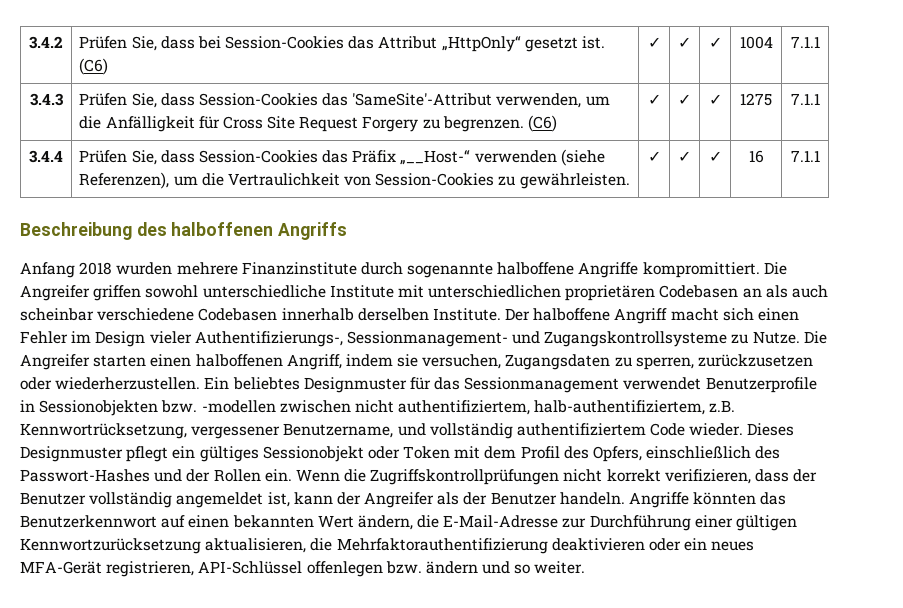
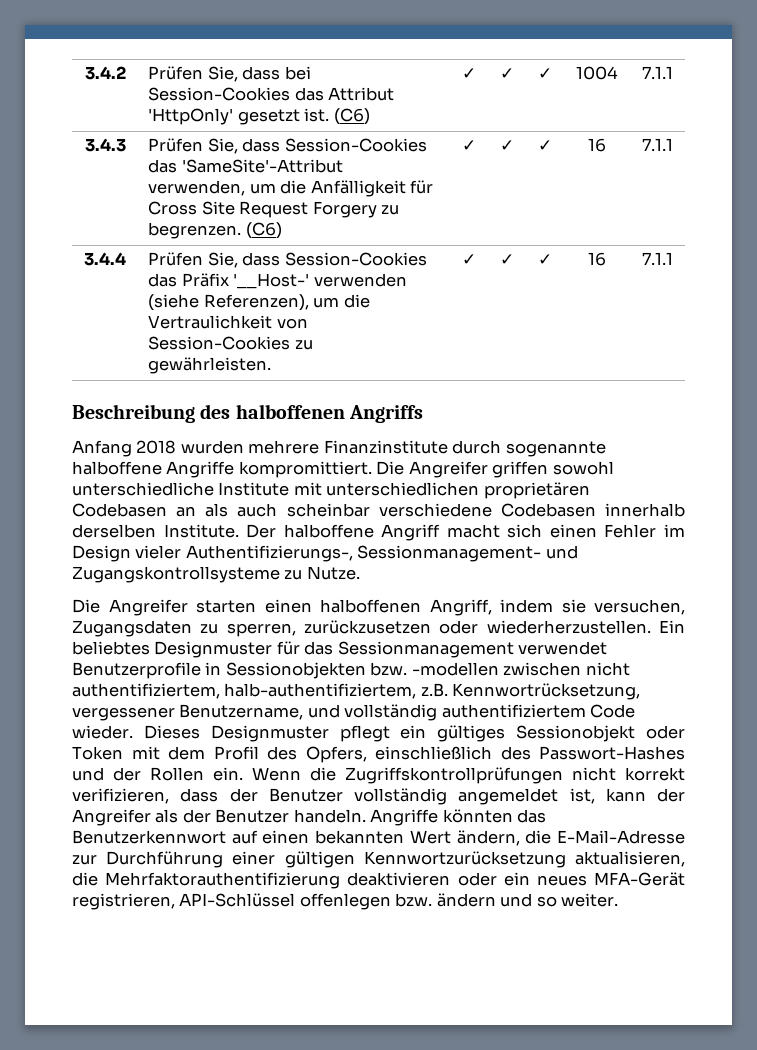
- 3.4.2 | Prüfen Sie, dass bei Session-Cookies das Attribut „HttpOnly“ gesetzt ist. (C6) | ✓ | ✓ | ✓ | 1004 | 7.1.1
+ 3.4.2 | Prüfen Sie, dass bei Session-Cookies das Attribut 'HttpOnly' gesetzt ist. (C6) | ✓ | ✓ | ✓ | 1004 | 7.1.1
- 3.4.3 | Prüfen Sie, dass Session-Cookies das 'SameSite'-Attribut verwenden, um die Anfälligkeit für Cross Site Request Forgery zu begrenzen. (C6) | ✓ | ✓ | ✓ | 1275 | 7.1.1
+ 3.4.3 | Prüfen Sie, dass Session-Cookies das 'SameSite'-Attribut verwenden, um die Anfälligkeit für Cross Site Request Forgery zu begrenzen. (C6) | ✓ | ✓ | ✓ | 16 | 7.1.1
- 3.4.4 | Prüfen Sie, dass Session-Cookies das Präfix „__Host-“ verwenden (siehe Referenzen), um die Vertraulichkeit von Session-Cookies zu gewährleisten. | ✓ | ✓ | ✓ | 16 | 7.1.1
+ 3.4.4 | Prüfen Sie, dass Session-Cookies das Präfix '__Host-' verwenden (siehe Referenzen), um die Vertraulichkeit von Session-Cookies zu gewährleisten. | ✓ | ✓ | ✓ | 16 | 7.1.1
- Der halboffene Angriff macht sich einen Fehler im Design vieler Authentifizierungs-, Sessionmanagement- und Zugangskontrollsysteme zu Nutze. Die Angreifer starten einen halboffenen Angriff, indem sie versuchen, Zugangsdaten zu sperren, zurückzusetzen oder wiederherzustellen.
+ Der halboffene Angriff macht sich einen Fehler im Design vieler Authentifizierungs-, Sessionmanagement- und Zugangskontrollsysteme zu Nutze.
+ Die Angreifer starten einen halboffenen Angriff, indem sie versuchen, Zugangsdaten zu sperren, zurückzusetzen oder wiederherzustellen.

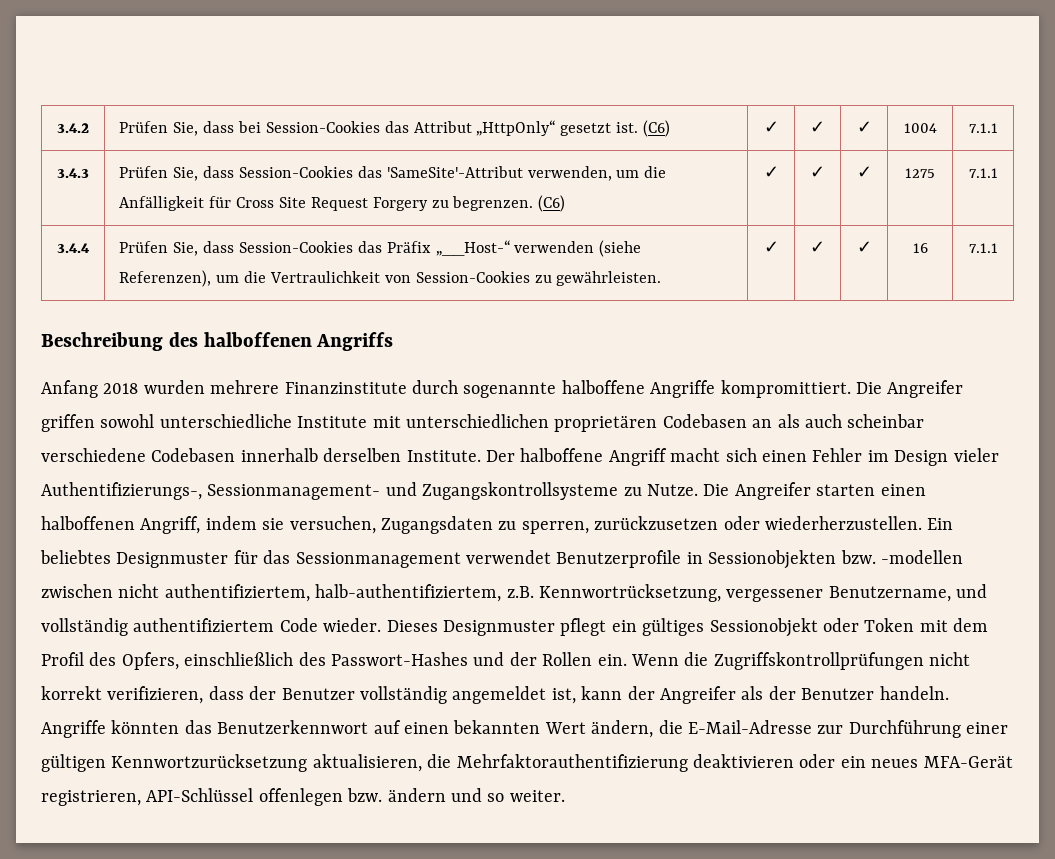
- 3.4.2 | Prüfen Sie, dass bei Session-Cookies das Attribut 'HttpOnly' gesetzt ist. (C6) | ✓ | ✓ | ✓ | 1004 | 7.1.1
+ 3.4.2 | Prüfen Sie, dass bei Session-Cookies das Attribut „HttpOnly“ gesetzt ist. (C6) | ✓ | ✓ | ✓ | 1004 | 7.1.1
- 3.4.3 | Prüfen Sie, dass Session-Cookies das 'SameSite'-Attribut verwenden, um die Anfälligkeit für Cross Site Request Forgery zu begrenzen. (C6) | ✓ | ✓ | ✓ | 16 | 7.1.1
+ 3.4.3 | Prüfen Sie, dass Session-Cookies das 'SameSite'-Attribut verwenden, um die Anfälligkeit für Cross Site Request Forgery zu begrenzen. (C6) | ✓ | ✓ | ✓ | 1275 | 7.1.1
- 3.4.4 | Prüfen Sie, dass Session-Cookies das Präfix '__Host-' verwenden (siehe Referenzen), um die Vertraulichkeit von Session-Cookies zu gewährleisten. | ✓ | ✓ | ✓ | 16 | 7.1.1
+ 3.4.4 | Prüfen Sie, dass Session-Cookies das Präfix „__Host-“ verwenden (siehe Referenzen), um die Vertraulichkeit von Session-Cookies zu gewährleisten. | ✓ | ✓ | ✓ | 16 | 7.1.1
- Der halboffene Angriff macht sich einen Fehler im Design vieler Authentifizierungs-, Sessionmanagement- und Zugangskontrollsysteme zu Nutze.
- Die Angreifer starten einen halboffenen Angriff, indem sie versuchen, Zugangsdaten zu sperren, zurückzusetzen oder wiederherzustellen.
+ Der halboffene Angriff macht sich einen Fehler im Design vieler Authentifizierungs-, Sessionmanagement- und Zugangskontrollsysteme zu Nutze. Die Angreifer starten einen halboffenen Angriff, indem sie versuchen, Zugangsdaten zu sperren, zurückzusetzen oder wiederherzustellen.

